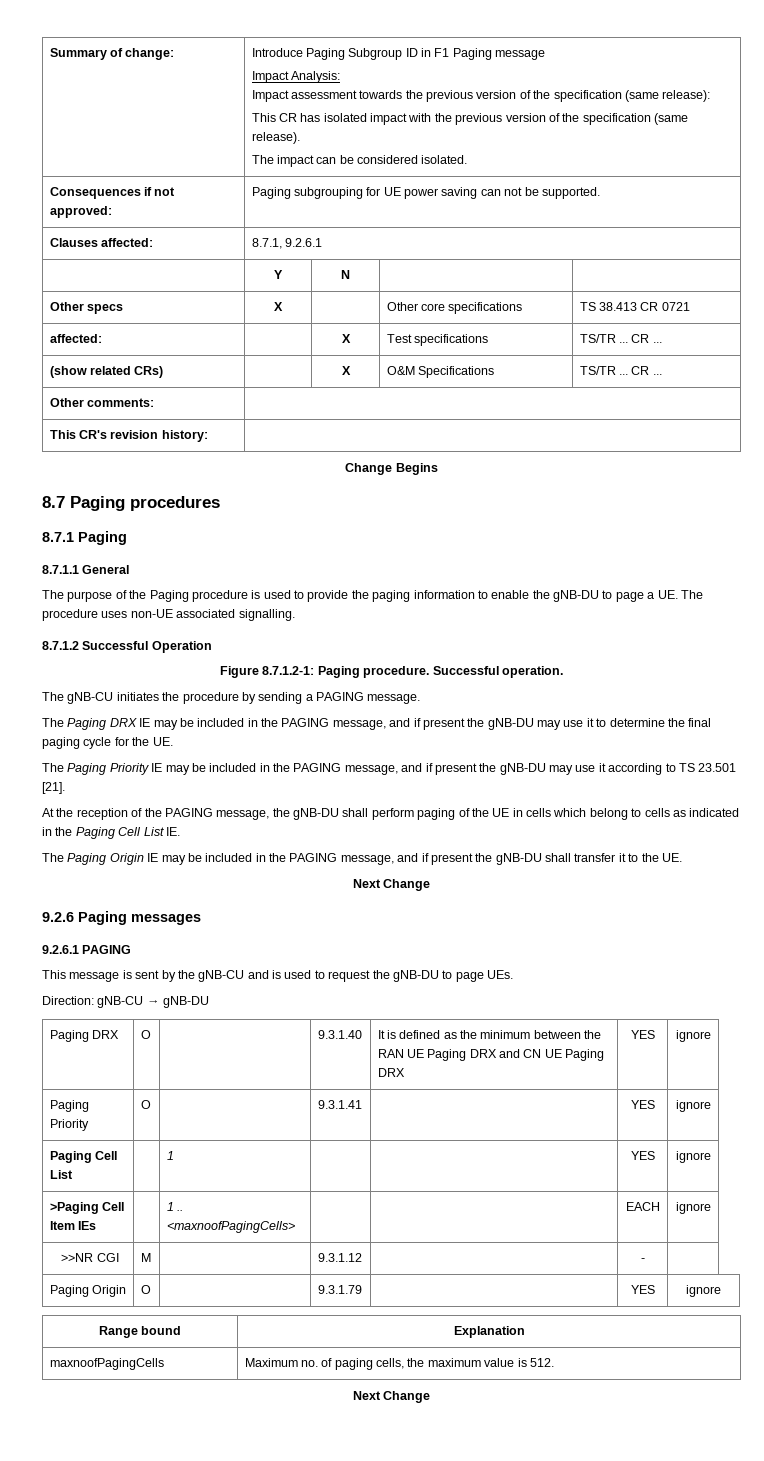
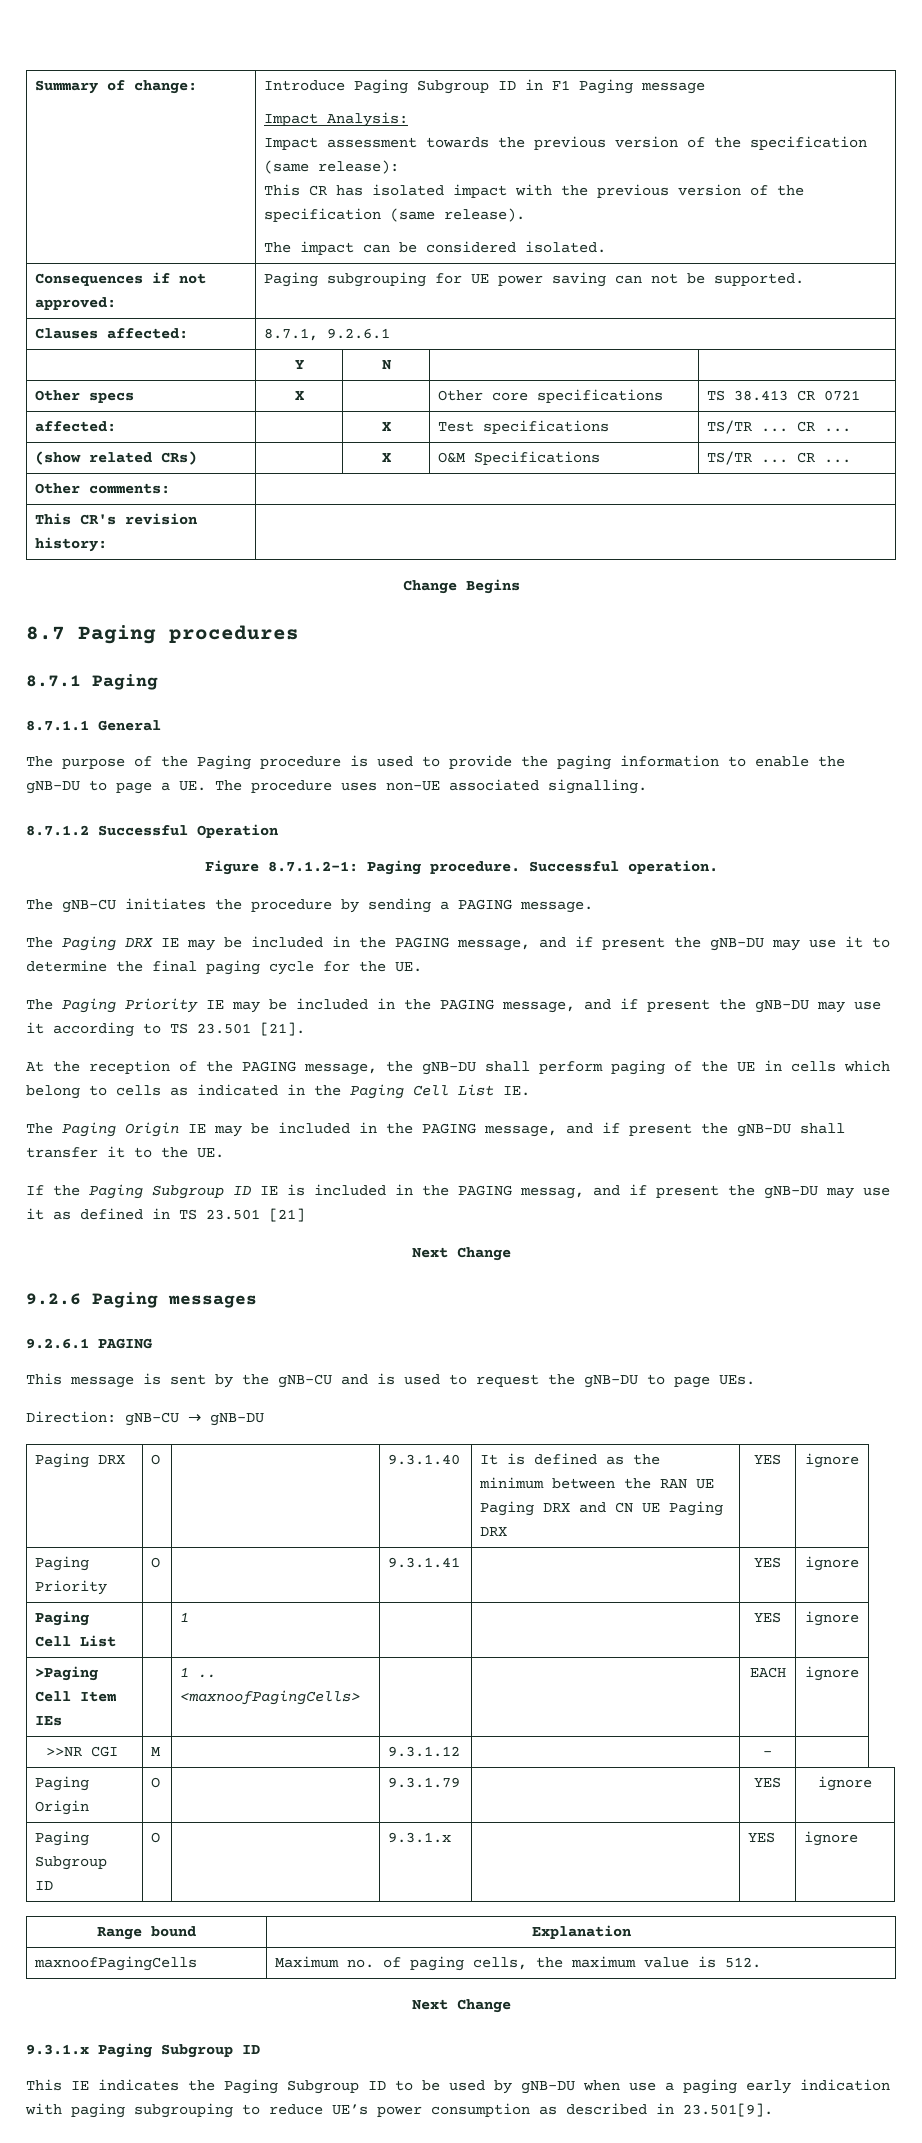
+ If the Paging Subgroup ID IE is included in the PAGING messag, and if present the gNB-DU may use it as defined in TS 23.501 [21]
+ Paging Subgroup ID | O | | 9.3.1.x | | YES | ignore
+ 9.3.1.x Paging Subgroup ID
+ This IE indicates the Paging Subgroup ID to be used by gNB-DU when use a paging early indication with paging subgrouping to reduce UE’s power consumption as described in 23.501[9].

